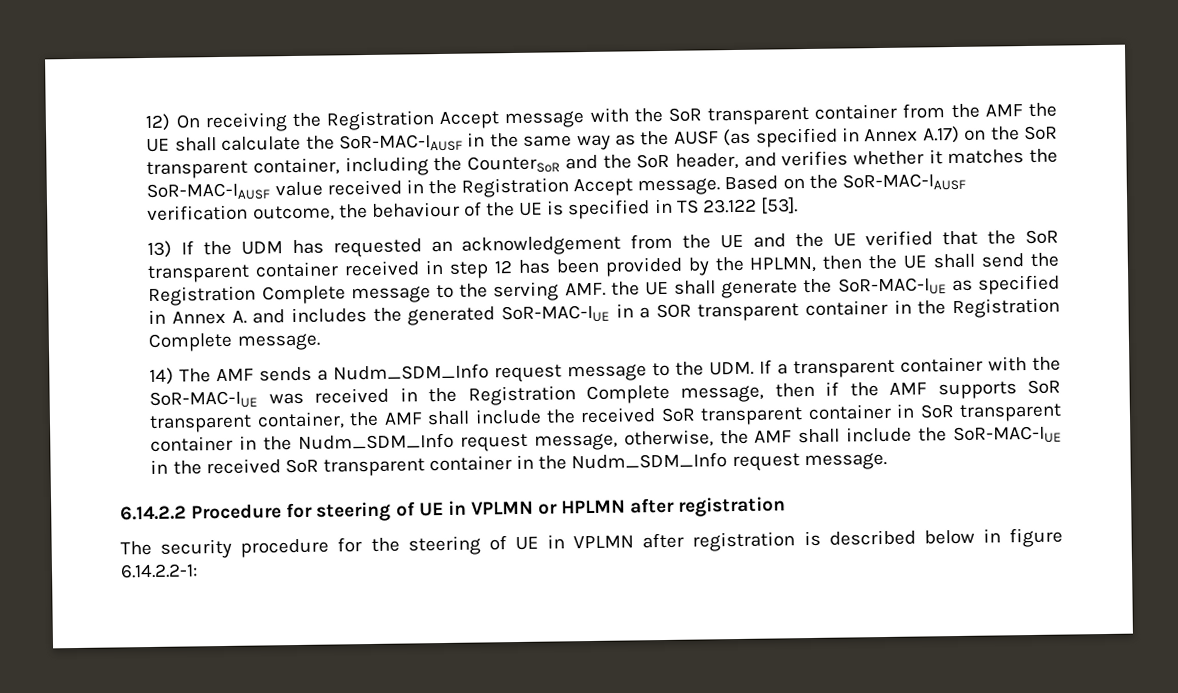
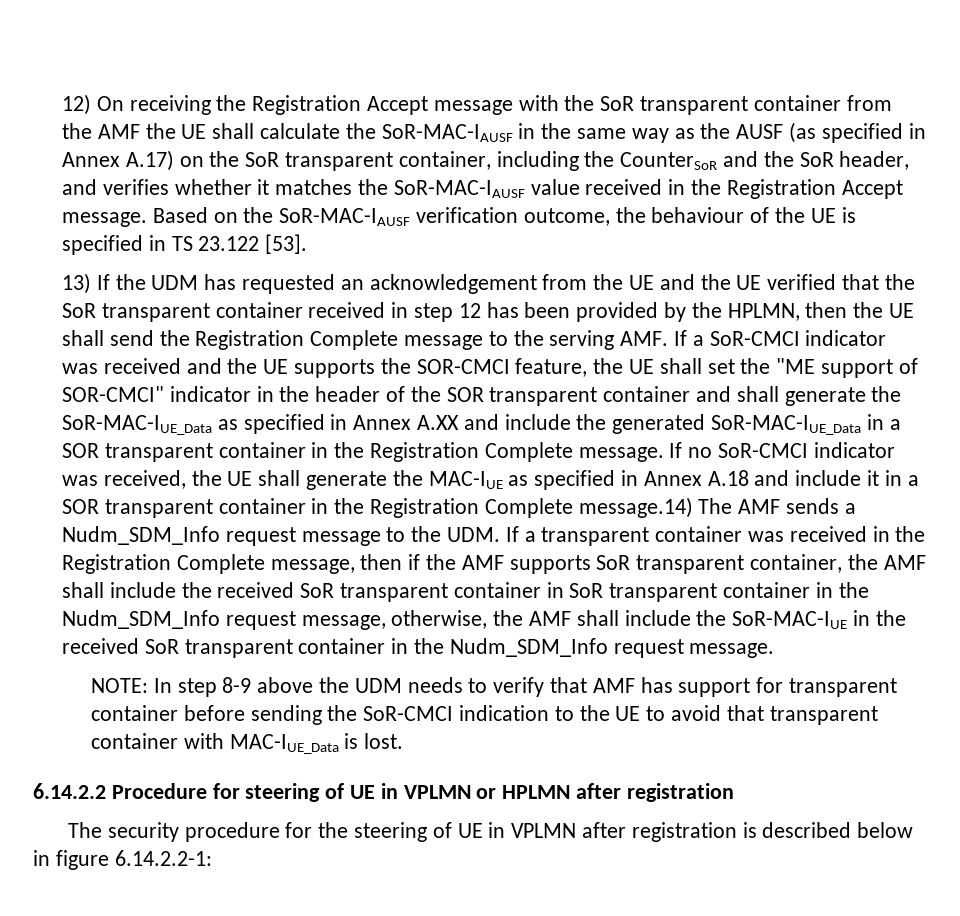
- 13) If the UDM has requested an acknowledgement from the UE and the UE verified that the SoR transparent container received in step 12 has been provided by the HPLMN, then the UE shall send the Registration Complete message to the serving AMF. the UE shall generate the SoR-MAC-IUE as specified in Annex A. and includes the generated SoR-MAC-IUE in a SOR transparent container in the Registration Complete message.
- 14) The AMF sends a Nudm_SDM_Info request message to the UDM. If a transparent container with the SoR-MAC-IUE was received in the Registration Complete message, then if the AMF supports SoR transparent container, the AMF shall include the received SoR transparent container in SoR transparent container in the Nudm_SDM_Info request message, otherwise, the AMF shall include the SoR-MAC-IUE in the received SoR transparent container in the Nudm_SDM_Info request message.
+ 13) If the UDM has requested an acknowledgement from the UE and the UE verified that the SoR transparent container received in step 12 has been provided by the HPLMN, then the UE shall send the Registration Complete message to the serving AMF. If a SoR-CMCI indicator was received and the UE supports the SOR-CMCI feature, the UE shall set the "ME support of SOR-CMCI" indicator in the header of the SOR transparent container and shall generate the SoR-MAC-IUE_Data as specified in Annex A.XX and include the generated SoR-MAC-IUE_Data in a SOR transparent container in the Registration Complete message. If no SoR-CMCI indicator was received, the UE shall generate the MAC-IUE as specified in Annex A.18 and include it in a SOR transparent container in the Registration Complete message.14) The AMF sends a Nudm_SDM_Info request message to the UDM. If a transparent container was received in the Registration Complete message, then if the AMF supports SoR transparent container, the AMF shall include the received SoR transparent container in SoR transparent container in the Nudm_SDM_Info request message, otherwise, the AMF shall include the SoR-MAC-IUE in the received SoR transparent container in the Nudm_SDM_Info request message.
+ NOTE: In step 8-9 above the UDM needs to verify that AMF has support for transparent container before sending the SoR-CMCI indication to the UE to avoid that transparent container with MAC-IUE_Data is lost.

